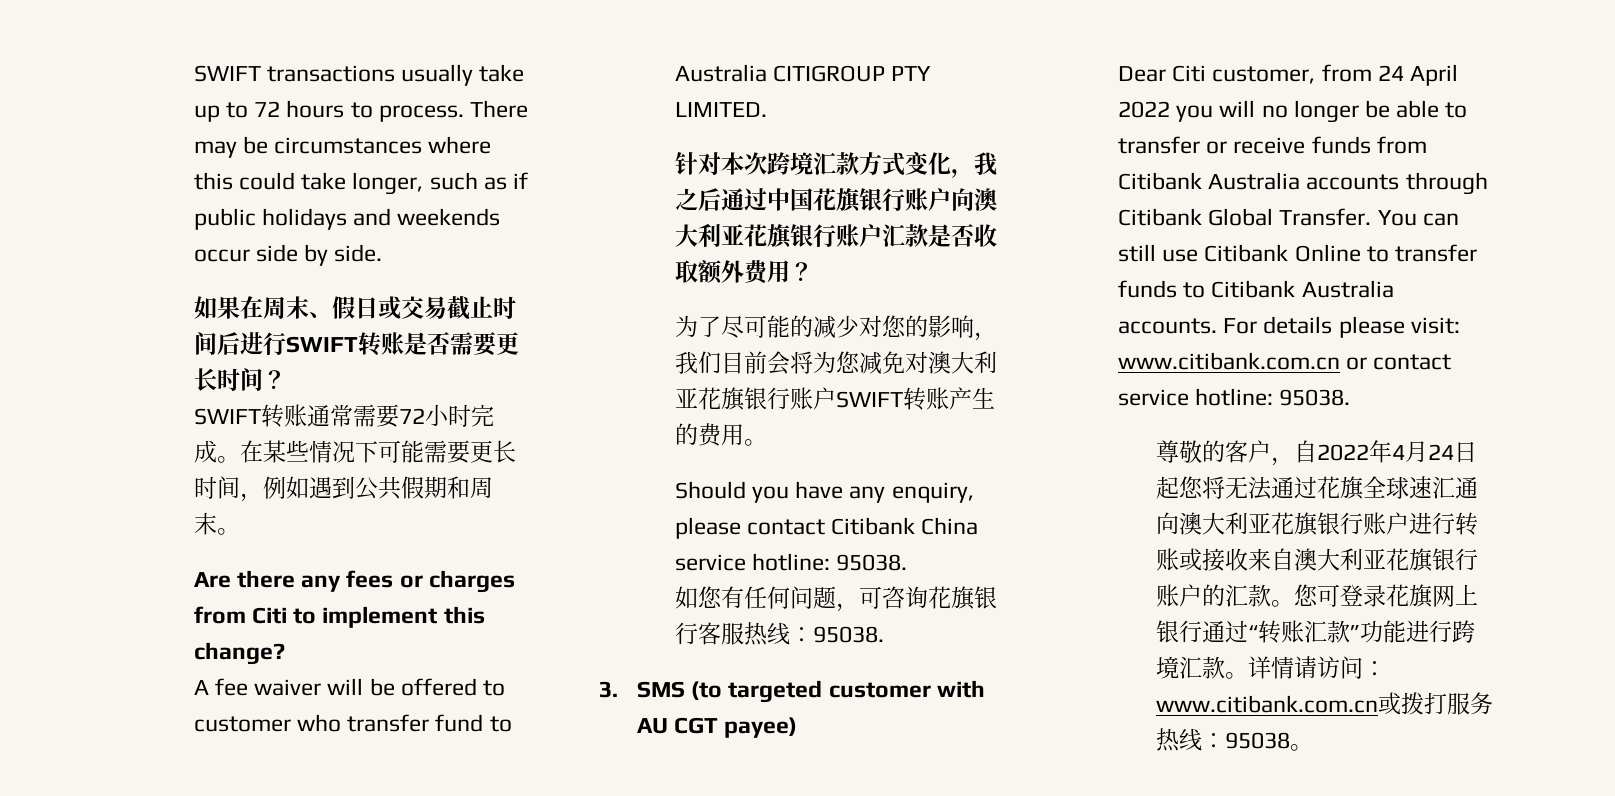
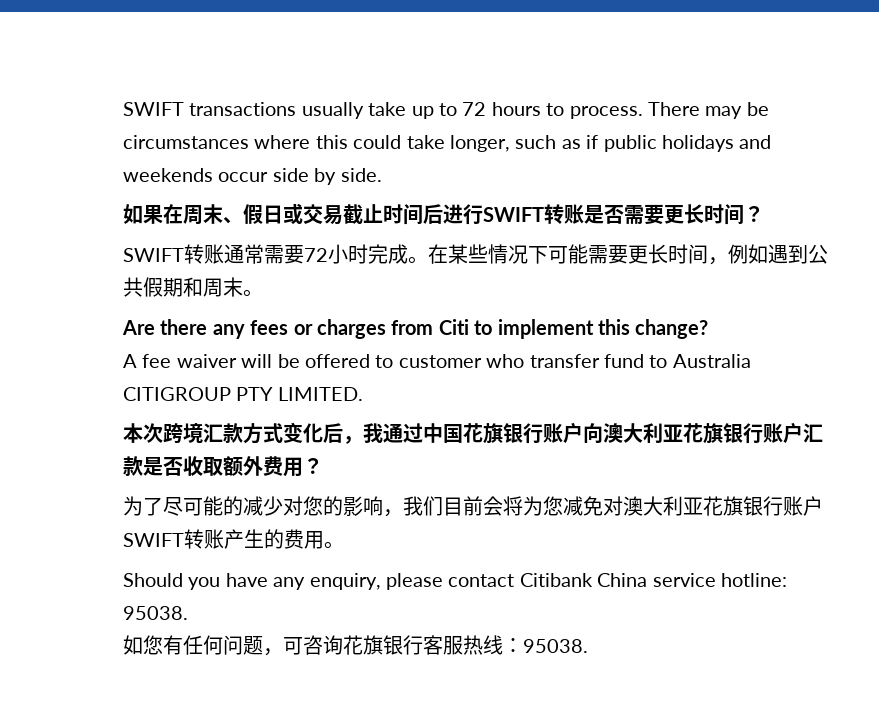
- 针对本次跨境汇款方式变化，我之后通过中国花旗银行账户向澳大利亚花旗银行账户汇款是否收取额外费用？
+ 本次跨境汇款方式变化后，我通过中国花旗银行账户向澳大利亚花旗银行账户汇款是否收取额外费用？
- 3. SMS (to targeted customer with AU CGT payee)
- Dear Citi customer, from 24 April 2022 you will no longer be able to transfer or receive funds from Citibank Australia accounts through Citibank Global Transfer. You can still use Citibank Online to transfer funds to Citibank Australia accounts. For details please visit: www.citibank.com.cn or contact service hotline: 95038.
- 尊敬的客户，自2022年4月24日起您将无法通过花旗全球速汇通向澳大利亚花旗银行账户进行转账或接收来自澳大利亚花旗银行账户的汇款。您可登录花旗网上银行通过“转账汇款”功能进行跨境汇款。详情请访问：www.citibank.com.cn或拨打服务热线：95038。

